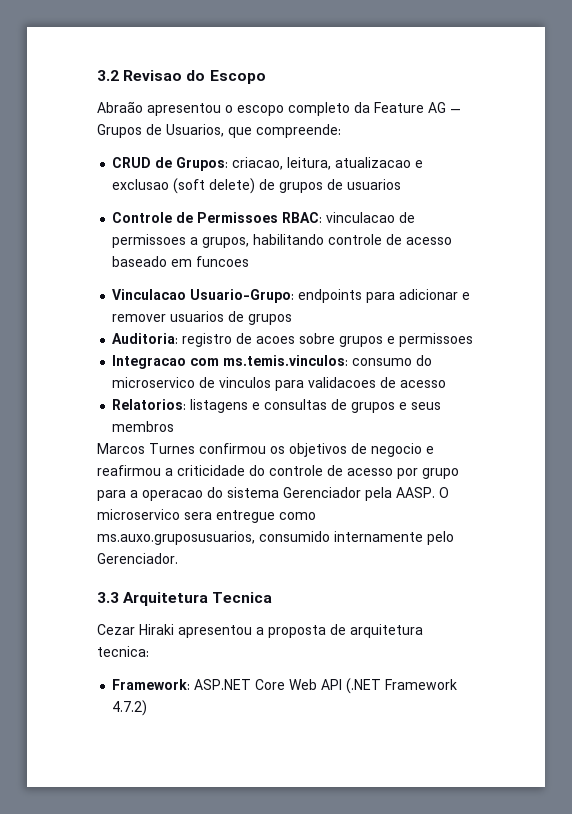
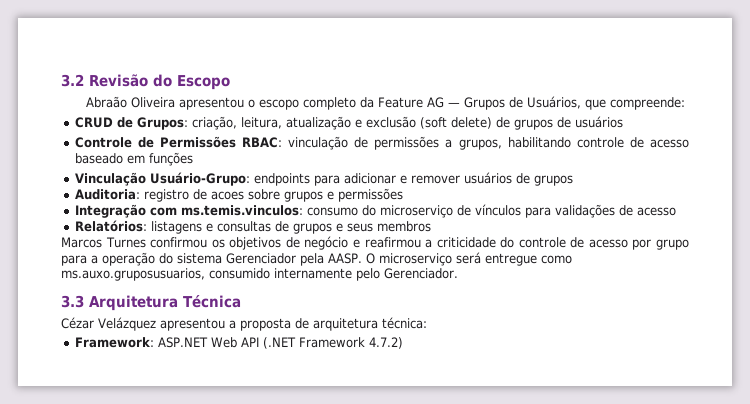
- 3.2 Revisao do Escopo
+ 3.2 Revisão do Escopo
- Abraão apresentou o escopo completo da Feature AG — Grupos de Usuarios, que compreende:
+ Abraão Oliveira apresentou o escopo completo da Feature AG — Grupos de Usuários, que compreende:
- CRUD de Grupos: criacao, leitura, atualizacao e exclusao (soft delete) de grupos de usuarios
+ CRUD de Grupos: criação, leitura, atualização e exclusão (soft delete) de grupos de usuários
- Controle de Permissoes RBAC: vinculacao de permissoes a grupos, habilitando controle de acesso baseado em funcoes
- Vinculacao Usuario-Grupo: endpoints para adicionar e remover usuarios de grupos
+ Controle de Permissões RBAC: vinculação de permissões a grupos, habilitando controle de acesso baseado em funções
+ Vinculação Usuário-Grupo: endpoints para adicionar e remover usuários de grupos
- Auditoria: registro de acoes sobre grupos e permissoes
- Integracao com ms.temis.vinculos: consumo do microservico de vinculos para validacoes de acesso
+ Auditoria: registro de acoes sobre grupos e permissões
+ Integração com ms.temis.vinculos: consumo do microserviço de vínculos para validações de acesso
- Relatorios: listagens e consultas de grupos e seus membros
+ Relatórios: listagens e consultas de grupos e seus membros
- Marcos Turnes confirmou os objetivos de negocio e reafirmou a criticidade do controle de acesso por grupo para a operacao do sistema Gerenciador pela AASP.
+ Marcos Turnes confirmou os objetivos de negócio e reafirmou a criticidade do controle de acesso por grupo para a operação do sistema Gerenciador pela AASP.
- O microservico sera entregue como ms.auxo.gruposusuarios, consumido internamente pelo Gerenciador.
+ O microserviço será entregue como ms.auxo.gruposusuarios, consumido internamente pelo Gerenciador.
- 3.3 Arquitetura Tecnica
- Cezar Hiraki apresentou a proposta de arquitetura tecnica:
+ 3.3 Arquitetura Técnica
+ Cézar Velázquez apresentou a proposta de arquitetura técnica:
- Framework: ASP.NET Core Web API (.NET Framework 4.7.2)
+ Framework: ASP.NET Web API (.NET Framework 4.7.2)

